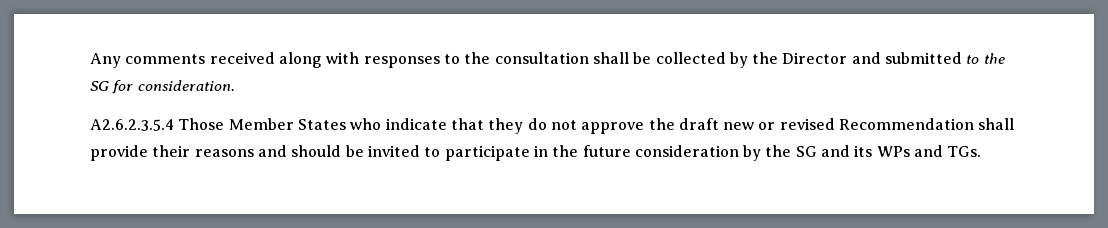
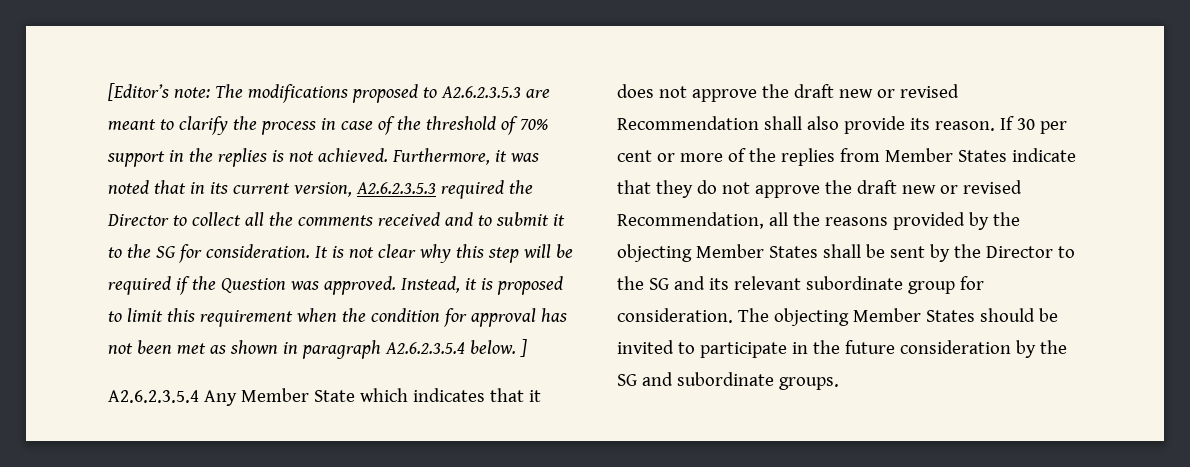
- Any comments received along with responses to the consultation shall be collected by the Director and submitted to the SG for consideration.
- A2.6.2.3.5.4 Those Member States who indicate that they do not approve the draft new or revised Recommendation shall provide their reasons and should be invited to participate in the future consideration by the SG and its WPs and TGs.
+ [Editor’s note: The modifications proposed to A2.6.2.3.5.3 are meant to clarify the process in case of the threshold of 70% support in the replies is not achieved. Furthermore, it was noted that in its current version, A2.6.2.3.5.3 required the Director to collect all the comments received and to submit it to the SG for consideration. It is not clear why this step will be required if the Question was approved. Instead, it is proposed to limit this requirement when the condition for approval has not been met as shown in paragraph A2.6.2.3.5.4 below. ]
+ A2.6.2.3.5.4 Any Member State which indicates that it does not approve the draft new or revised Recommendation shall also provide its reason. If 30 per cent or more of the replies from Member States indicate that they do not approve the draft new or revised Recommendation, all the reasons provided by the objecting Member States shall be sent by the Director to the SG and its relevant subordinate group for consideration. The objecting Member States should be invited to participate in the future consideration by the SG and subordinate groups.

